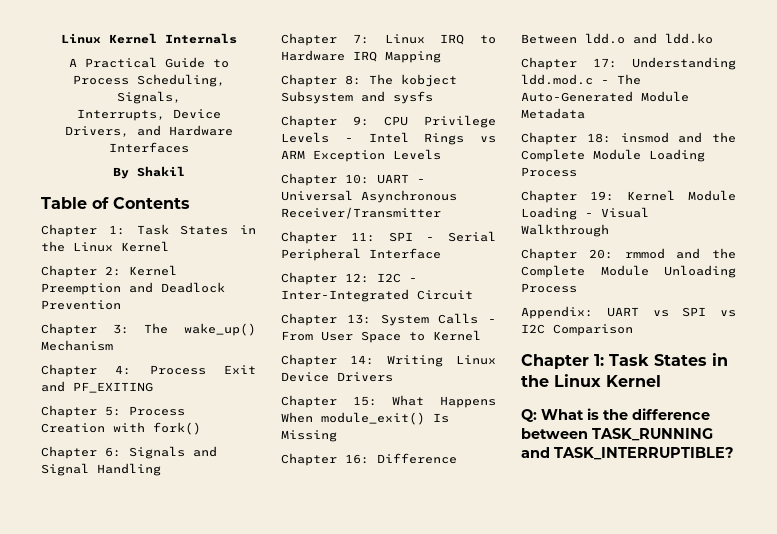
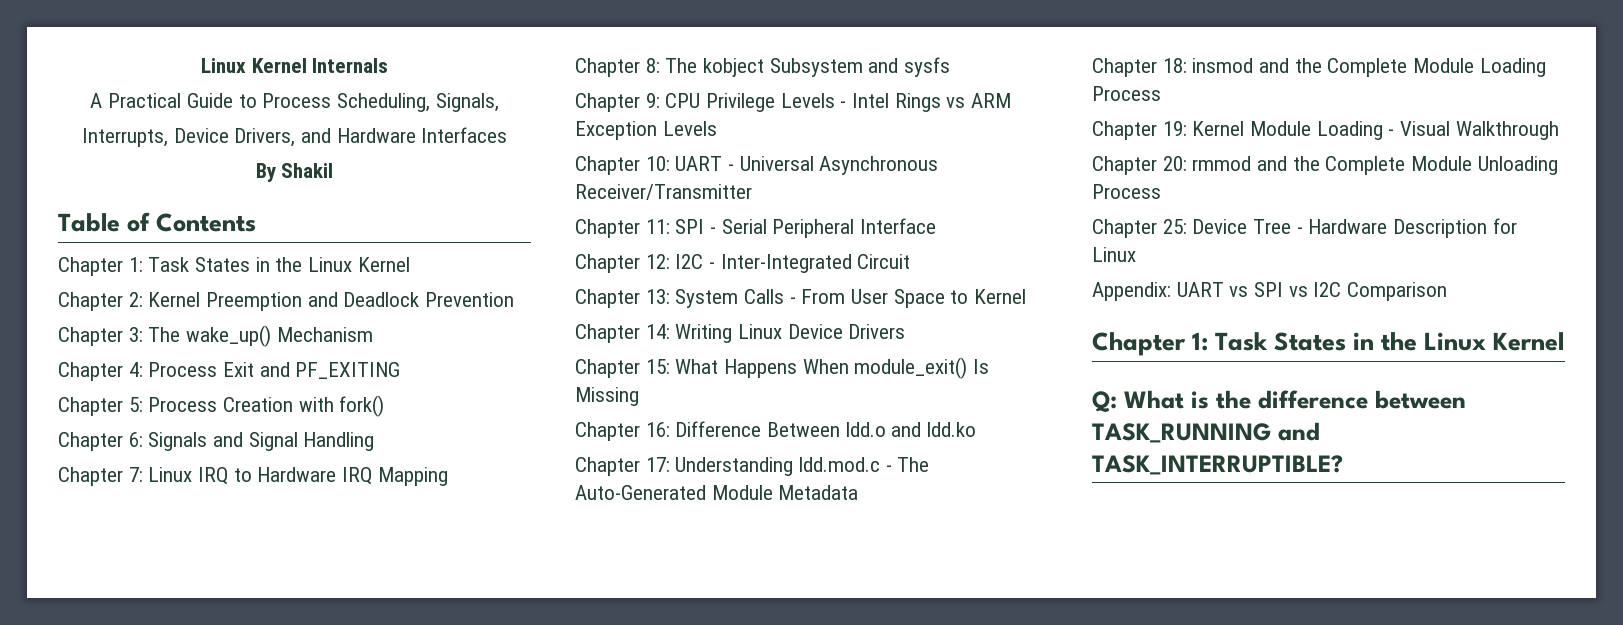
+ Chapter 25: Device Tree - Hardware Description for Linux

